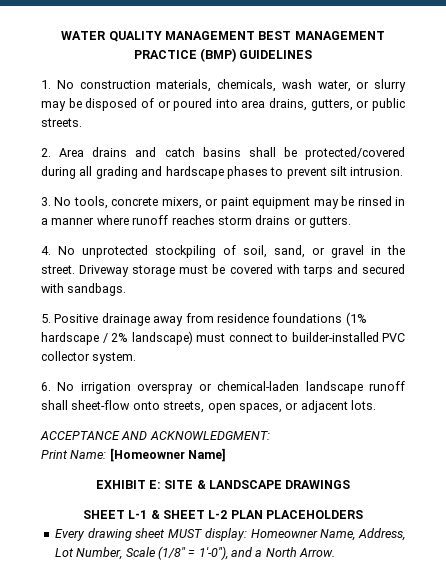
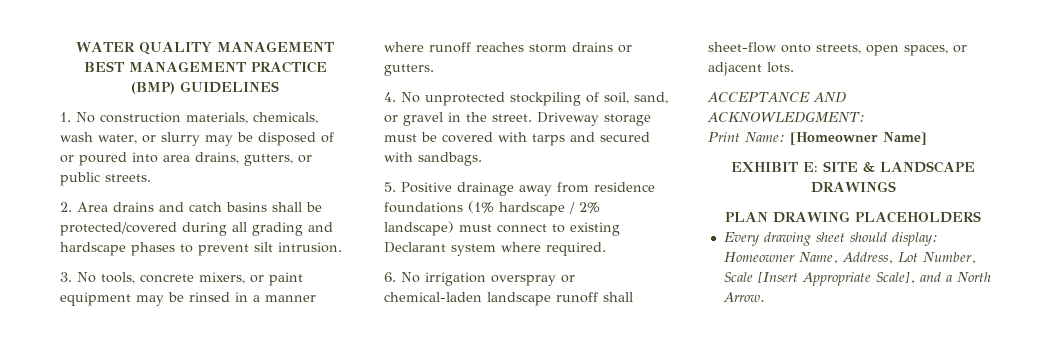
- 5. Positive drainage away from residence foundations (1% hardscape / 2% landscape) must connect to builder-installed PVC collector system.
+ 5. Positive drainage away from residence foundations (1% hardscape / 2% landscape) must connect to existing Declarant system where required.
- SHEET L-1 & SHEET L-2 PLAN PLACEHOLDERS
+ PLAN DRAWING PLACEHOLDERS
- Every drawing sheet MUST display: Homeowner Name, Address, Lot Number, Scale (1/8" = 1'-0"), and a North Arrow.
+ Every drawing sheet should display: Homeowner Name, Address, Lot Number, Scale [Insert Appropriate Scale], and a North Arrow.

